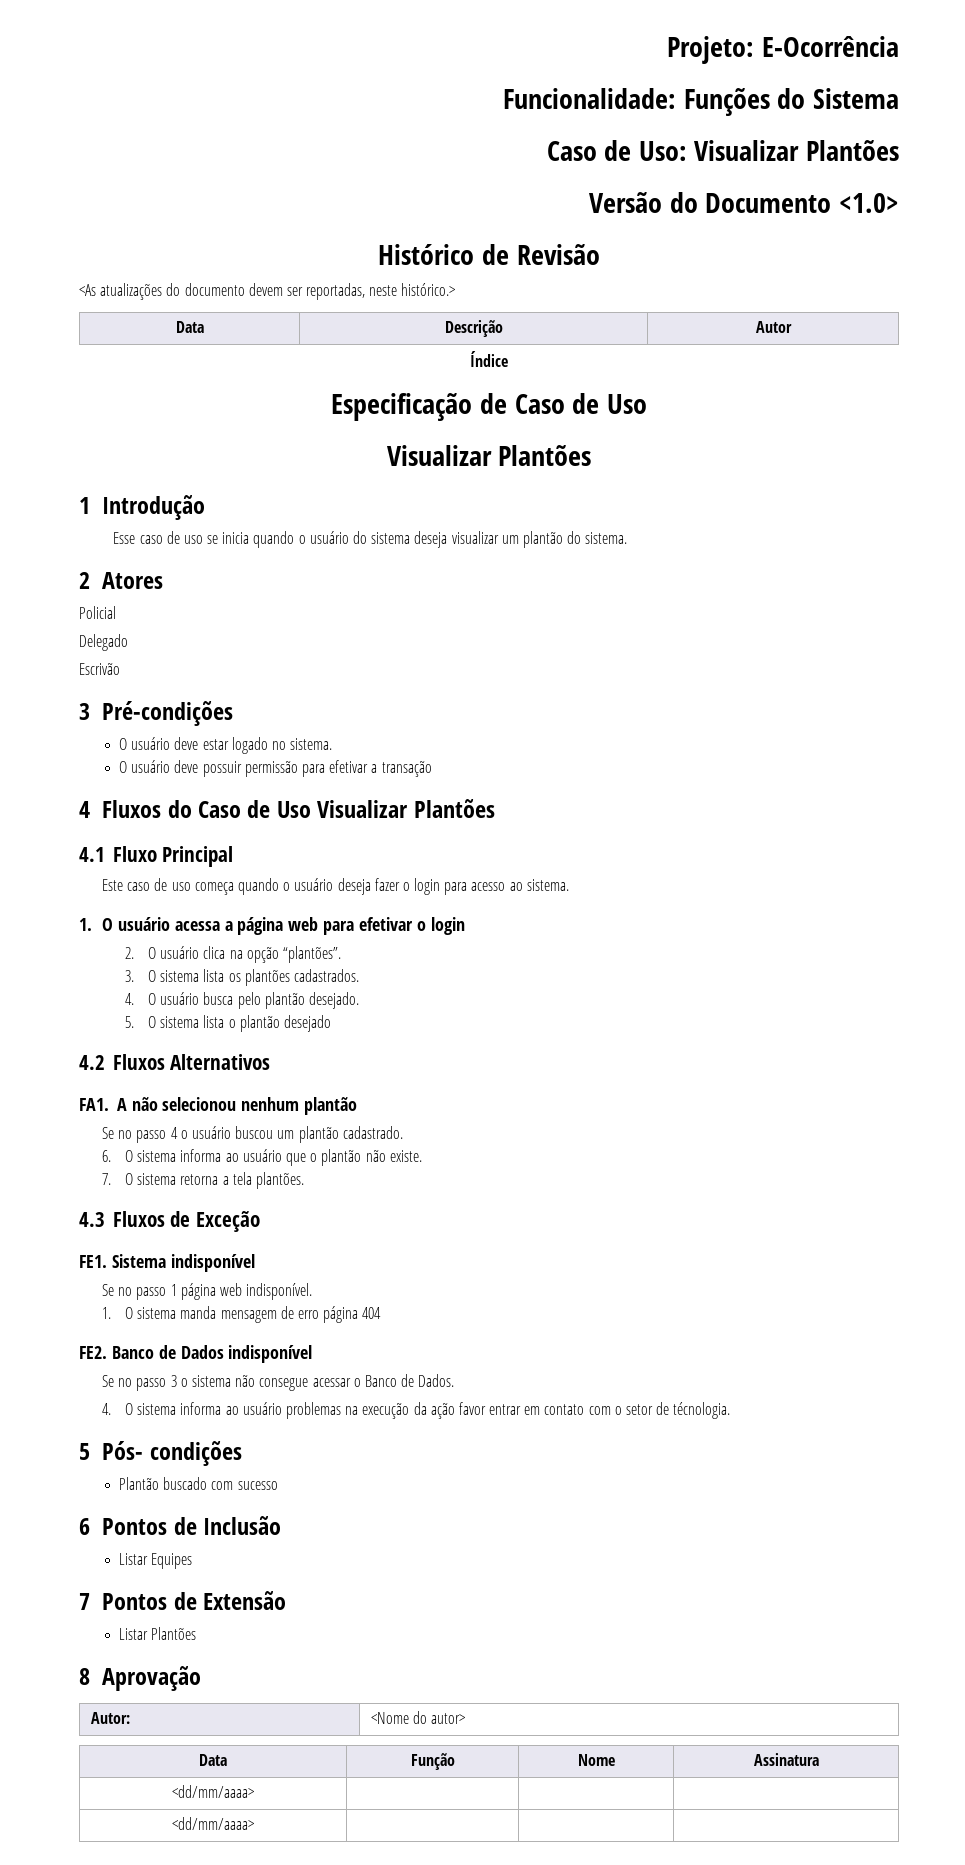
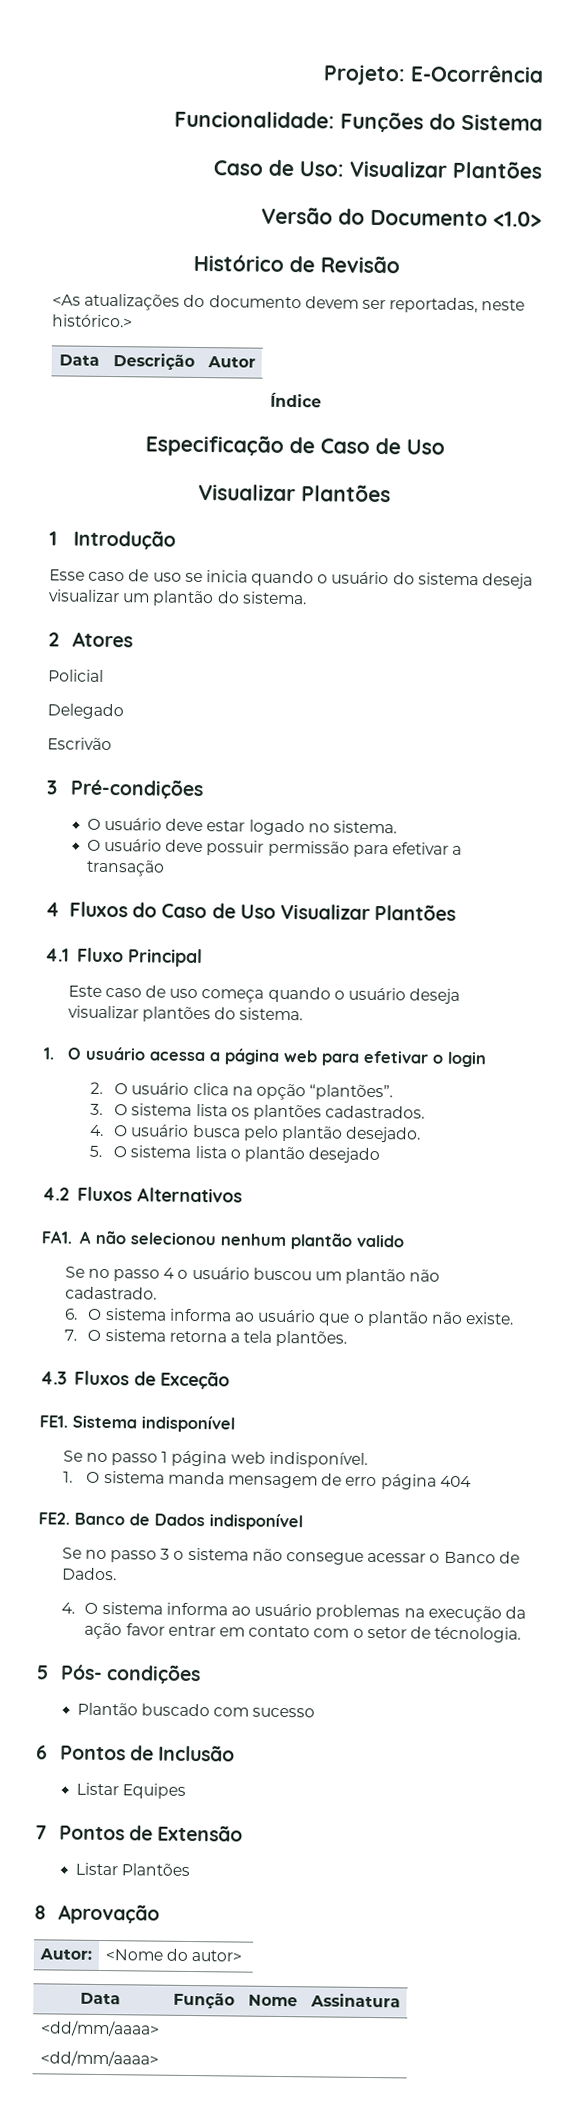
- Este caso de uso começa quando o usuário deseja fazer o login para acesso ao sistema.
+ Este caso de uso começa quando o usuário deseja visualizar plantões do sistema.
- FA1. A não selecionou nenhum plantão
+ FA1. A não selecionou nenhum plantão valido
- Se no passo 4 o usuário buscou um plantão cadastrado.
+ Se no passo 4 o usuário buscou um plantão não cadastrado.

